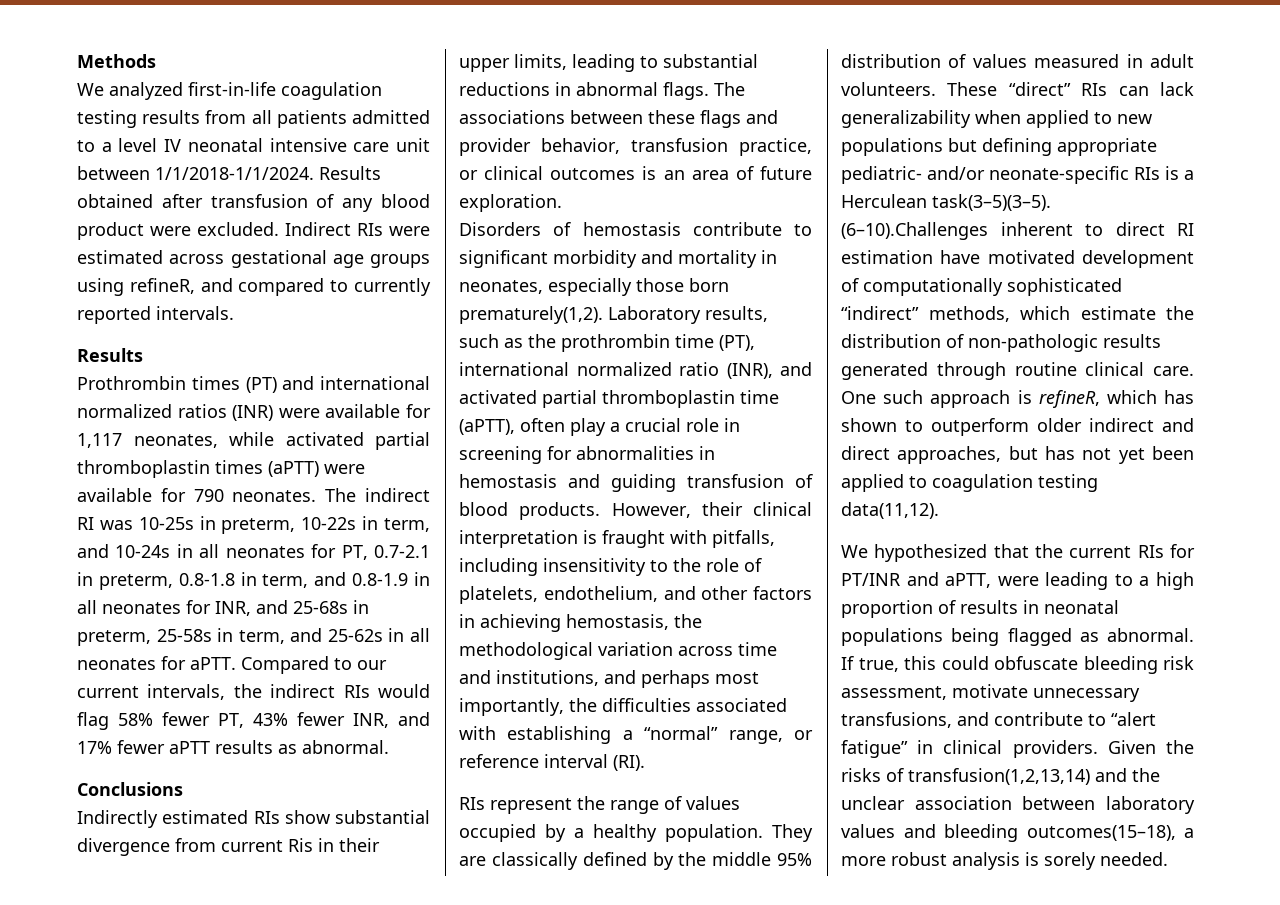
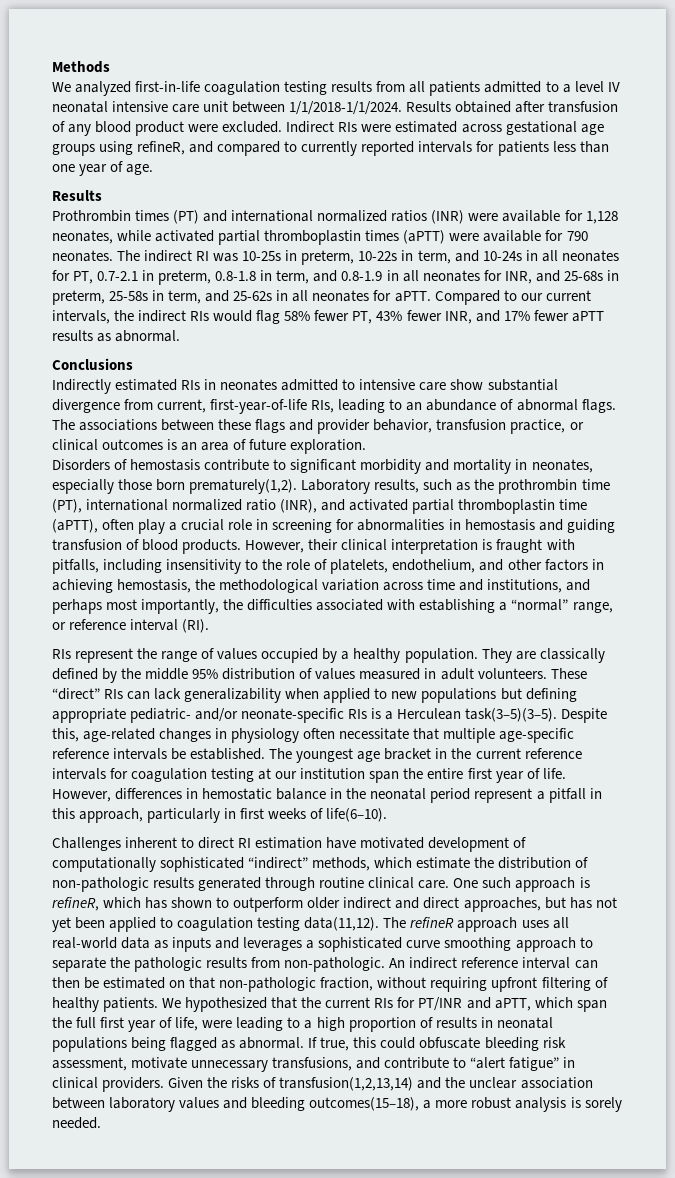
- Indirect RIs were estimated across gestational age groups using refineR, and compared to currently reported intervals.
+ Indirect RIs were estimated across gestational age groups using refineR, and compared to currently reported intervals for patients less than one year of age.
- Prothrombin times (PT) and international normalized ratios (INR) were available for 1,117 neonates, while activated partial thromboplastin times (aPTT) were available for 790 neonates.
+ Prothrombin times (PT) and international normalized ratios (INR) were available for 1,128 neonates, while activated partial thromboplastin times (aPTT) were available for 790 neonates.
- Indirectly estimated RIs show substantial divergence from current Ris in their upper limits, leading to substantial reductions in abnormal flags.
+ Indirectly estimated RIs in neonates admitted to intensive care show substantial divergence from current, first-year-of-life RIs, leading to an abundance of abnormal flags.
- (6–10).Challenges inherent to direct RI estimation have motivated development of computationally sophisticated “indirect” methods, which estimate the distribution of non-pathologic results generated through routine clinical care.
+ Despite this, age-related changes in physiology often necessitate that multiple age-specific reference intervals be established. The youngest age bracket in the current reference intervals for coagulation testing at our institution span the entire first year of life. However, differences in hemostatic balance in the neonatal period represent a pitfall in this approach, particularly in first weeks of life(6–10).
+ Challenges inherent to direct RI estimation have motivated development of computationally sophisticated “indirect” methods, which estimate the distribution of non-pathologic results generated through routine clinical care.
- One such approach is refineR, which has shown to outperform older indirect and direct approaches, but has not yet been applied to coagulation testing data(11,12).
- We hypothesized that the current RIs for PT/INR and aPTT, were leading to a high proportion of results in neonatal populations being flagged as abnormal.
+ One such approach is refineR, which has shown to outperform older indirect and direct approaches, but has not yet been applied to coagulation testing data(11,12). The refineR approach uses all real-world data as inputs and leverages a sophisticated curve smoothing approach to separate the pathologic results from non-pathologic. An indirect reference interval can then be estimated on that non-pathologic fraction, without requiring upfront filtering of healthy patients. We hypothesized that the current RIs for PT/INR and aPTT, which span the full first year of life, were leading to a high proportion of results in neonatal populations being flagged as abnormal.

